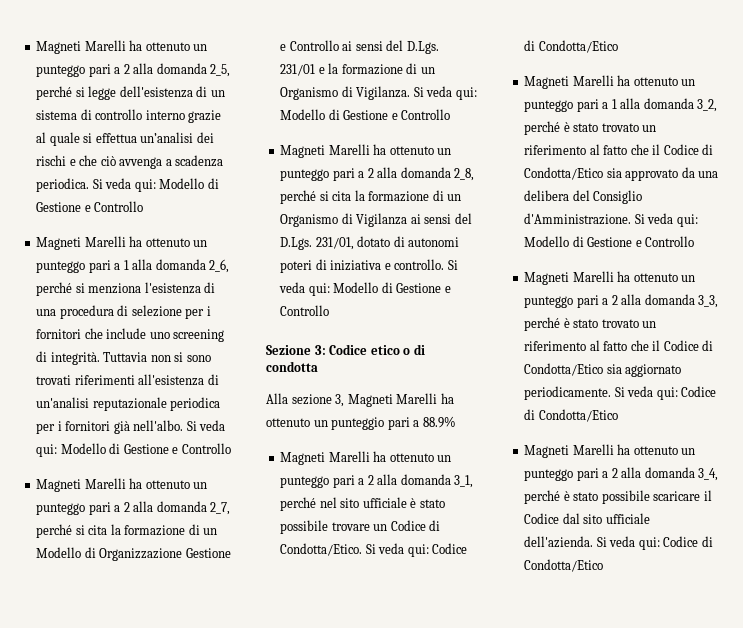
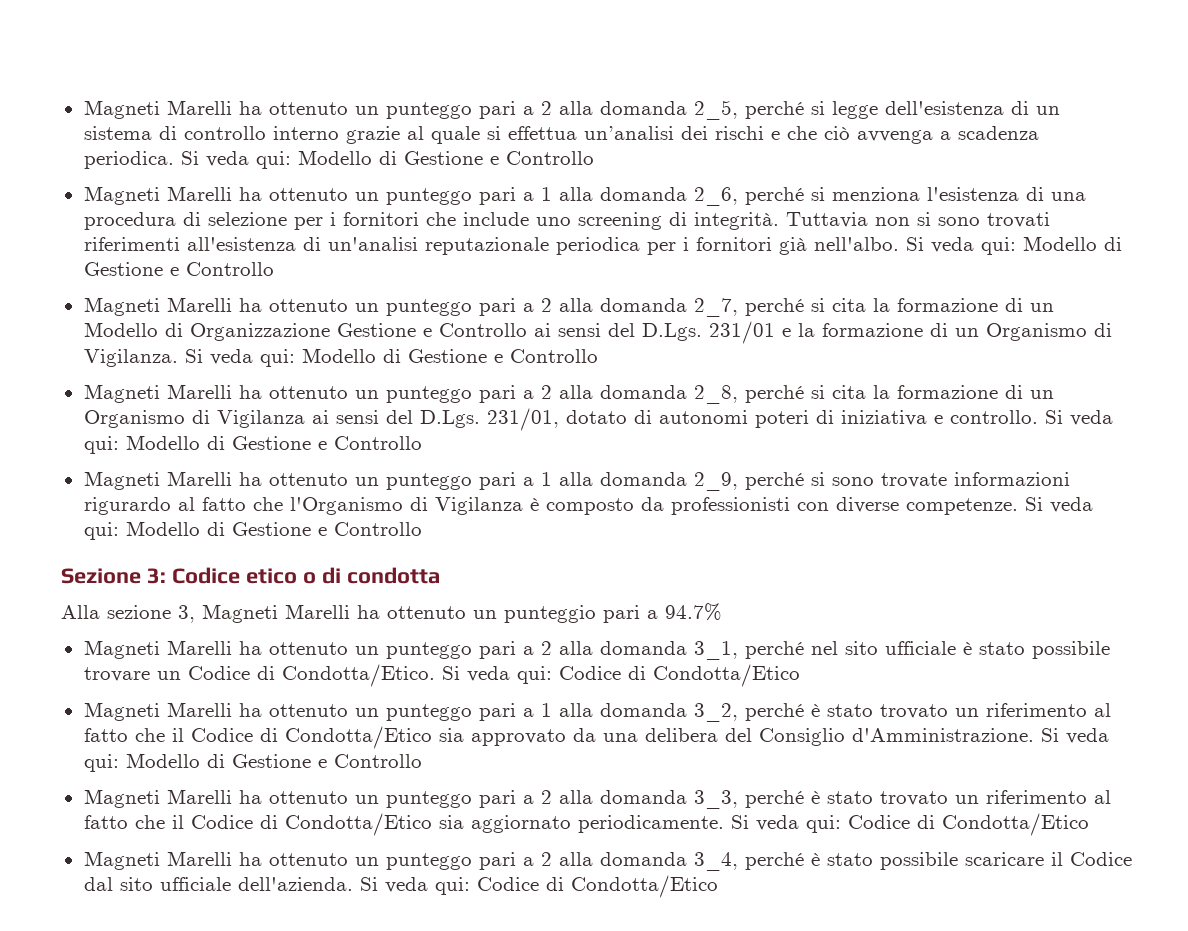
+ Magneti Marelli ha ottenuto un punteggo pari a 1 alla domanda 2_9, perché si sono trovate informazioni rigurardo al fatto che l'Organismo di Vigilanza è composto da professionisti con diverse competenze. Si veda qui: Modello di Gestione e Controllo
- Alla sezione 3, Magneti Marelli ha ottenuto un punteggio pari a 88.9%
+ Alla sezione 3, Magneti Marelli ha ottenuto un punteggio pari a 94.7%

